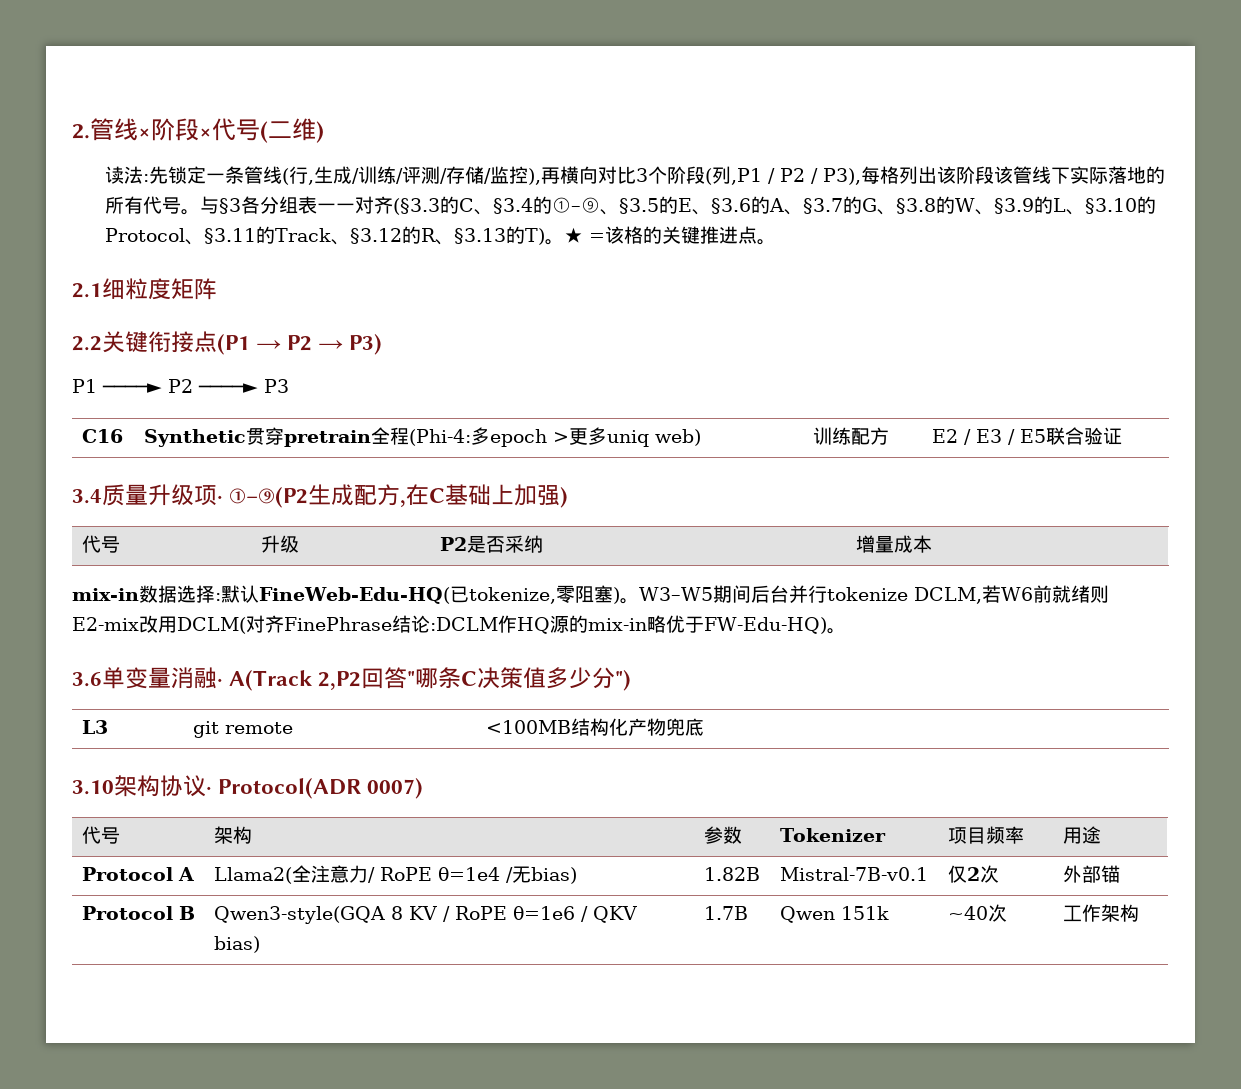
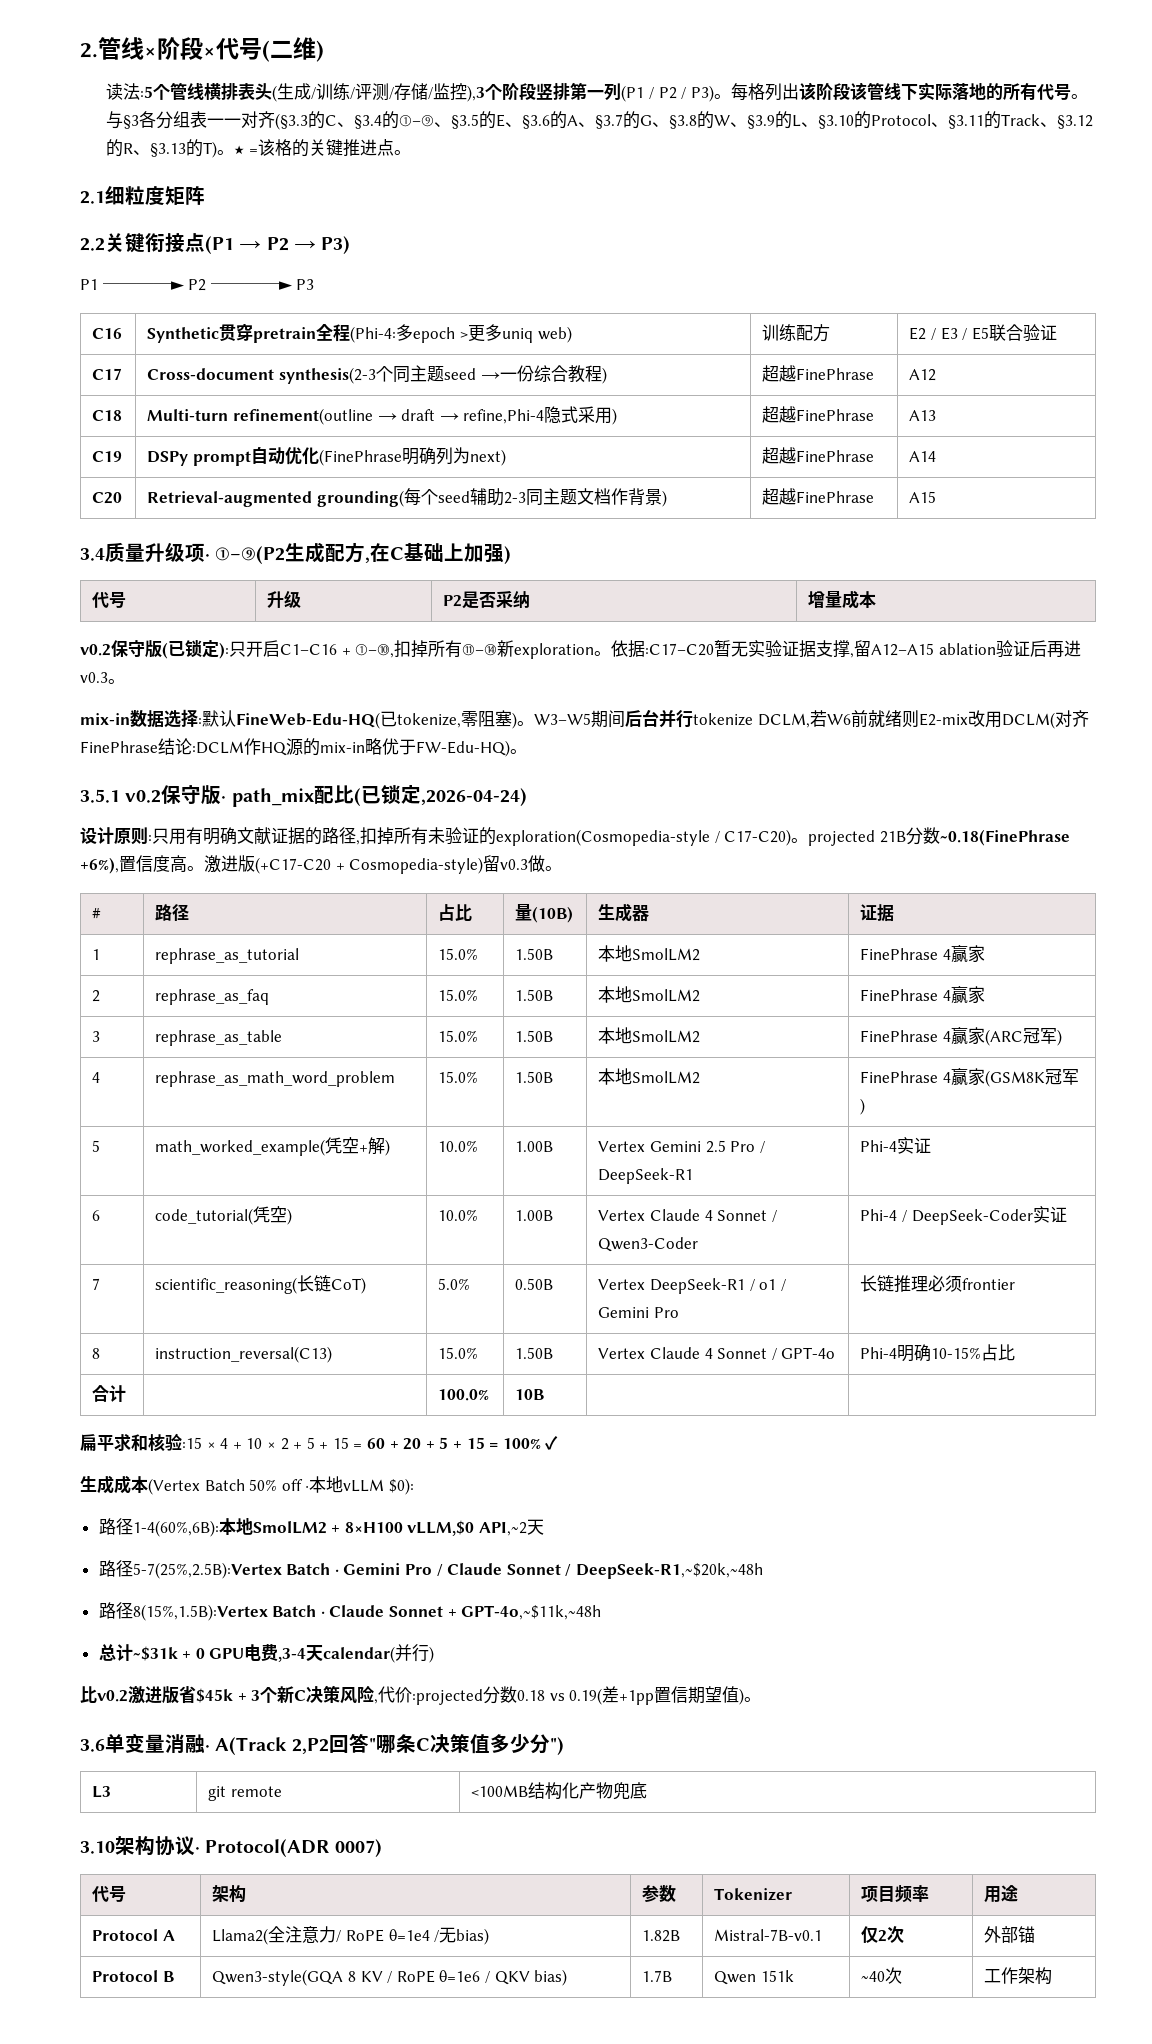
- 读法:先锁定一条管线(行,生成/训练/评测/存储/监控),再横向对比3个阶段(列,P1 / P2 / P3),每格列出该阶段该管线下实际落地的所有代号。
+ 读法:5个管线横排表头(生成/训练/评测/存储/监控),3个阶段竖排第一列(P1 / P2 / P3)。每格列出该阶段该管线下实际落地的所有代号。
+ C17 | Cross-document synthesis(2-3个同主题seed →一份综合教程) | 超越FinePhrase | A12
+ C18 | Multi-turn refinement(outline → draft → refine,Phi-4隐式采用) | 超越FinePhrase | A13
+ C19 | DSPy prompt自动优化(FinePhrase明确列为next) | 超越FinePhrase | A14
+ C20 | Retrieval-augmented grounding(每个seed辅助2-3同主题文档作背景) | 超越FinePhrase | A15
+ v0.2保守版(已锁定):只开启C1–C16 + ①–⑩,扣掉所有⑪–⑭新exploration。依据:C17–C20暂无实验证据支撑,留A12–A15 ablation验证后再进v0.3。
+ 3.5.1 v0.2保守版· path_mix配比(已锁定,2026-04-24)
+ 设计原则:只用有明确文献证据的路径,扣掉所有未验证的exploration(Cosmopedia-style / C17-C20)。projected 21B分数~0.18(FinePhrase +6%),置信度高。激进版(+C17-C20 + Cosmopedia-style)留v0.3做。
+ # | 路径 | 占比 | 量(10B) | 生成器 | 证据
+ 1 | rephrase_as_tutorial | 15.0% | 1.50B | 本地SmolLM2 | FinePhrase 4赢家
+ 2 | rephrase_as_faq | 15.0% | 1.50B | 本地SmolLM2 | FinePhrase 4赢家
+ 3 | rephrase_as_table | 15.0% | 1.50B | 本地SmolLM2 | FinePhrase 4赢家(ARC冠军)
+ 4 | rephrase_as_math_word_problem | 15.0% | 1.50B | 本地SmolLM2 | FinePhrase 4赢家(GSM8K冠军)
+ 5 | math_worked_example(凭空+解) | 10.0% | 1.00B | Vertex Gemini 2.5 Pro / DeepSeek-R1 | Phi-4实证
+ 6 | code_tutorial(凭空) | 10.0% | 1.00B | Vertex Claude 4 Sonnet / Qwen3-Coder | Phi-4 / DeepSeek-Coder实证
+ 7 | scientific_reasoning(长链CoT) | 5.0% | 0.50B | Vertex DeepSeek-R1 / o1 / Gemini Pro | 长链推理必须frontier
+ 8 | instruction_reversal(C13) | 15.0% | 1.50B | Vertex Claude 4 Sonnet / GPT-4o | Phi-4明确10-15%占比
+ 合计 | | 100.0% | 10B | |
+ 扁平求和核验:15 × 4 + 10 × 2 + 5 + 15 = 60 + 20 + 5 + 15 = 100% ✓
+ 生成成本(Vertex Batch 50% off ·本地vLLM $0):
+ 路径1-4(60%,6B):本地SmolLM2 + 8×H100 vLLM,$0 API,~2天
+ 路径5-7(25%,2.5B):Vertex Batch · Gemini Pro / Claude Sonnet / DeepSeek-R1,~$20k,~48h
+ 路径8(15%,1.5B):Vertex Batch · Claude Sonnet + GPT-4o,~$11k,~48h
+ 总计~$31k + 0 GPU电费,3-4天calendar(并行)
+ 比v0.2激进版省$45k + 3个新C决策风险,代价:projected分数0.18 vs 0.19(差+1pp置信期望值)。

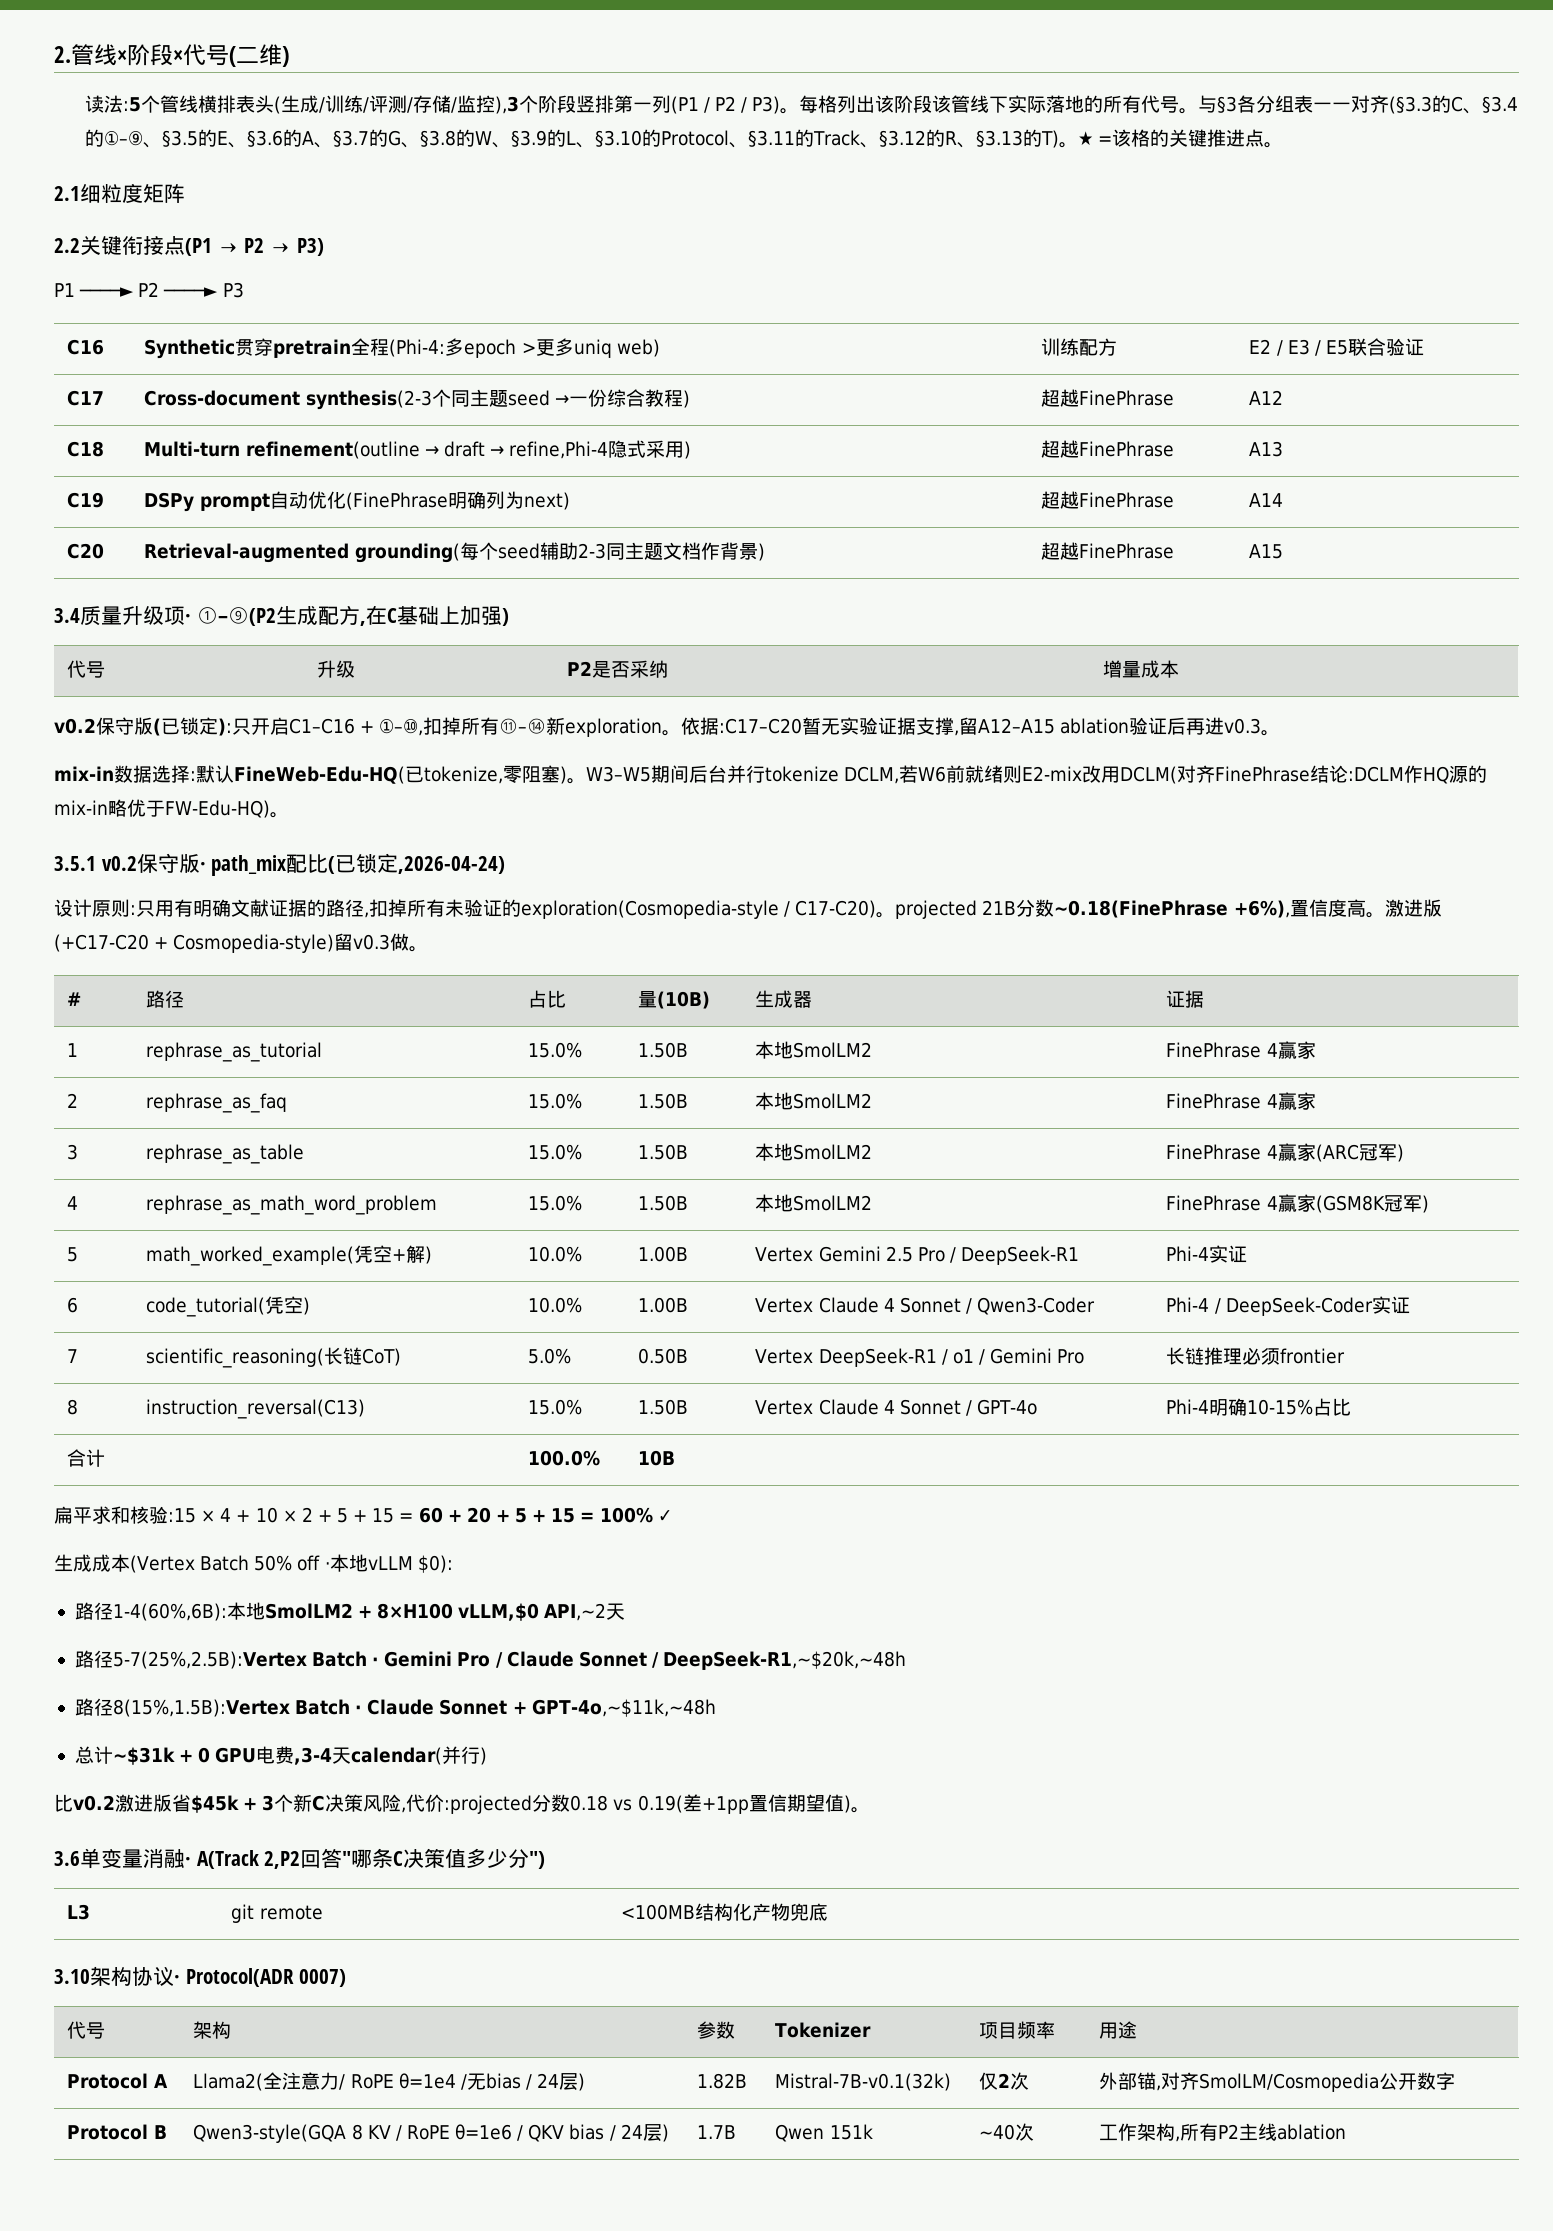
- Protocol A | Llama2(全注意力/ RoPE θ=1e4 /无bias) | 1.82B | Mistral-7B-v0.1 | 仅2次 | 外部锚
+ Protocol A | Llama2(全注意力/ RoPE θ=1e4 /无bias / 24层) | 1.82B | Mistral-7B-v0.1(32k) | 仅2次 | 外部锚,对齐SmolLM/Cosmopedia公开数字
- Protocol B | Qwen3-style(GQA 8 KV / RoPE θ=1e6 / QKV bias) | 1.7B | Qwen 151k | ~40次 | 工作架构
+ Protocol B | Qwen3-style(GQA 8 KV / RoPE θ=1e6 / QKV bias / 24层) | 1.7B | Qwen 151k | ~40次 | 工作架构,所有P2主线ablation

